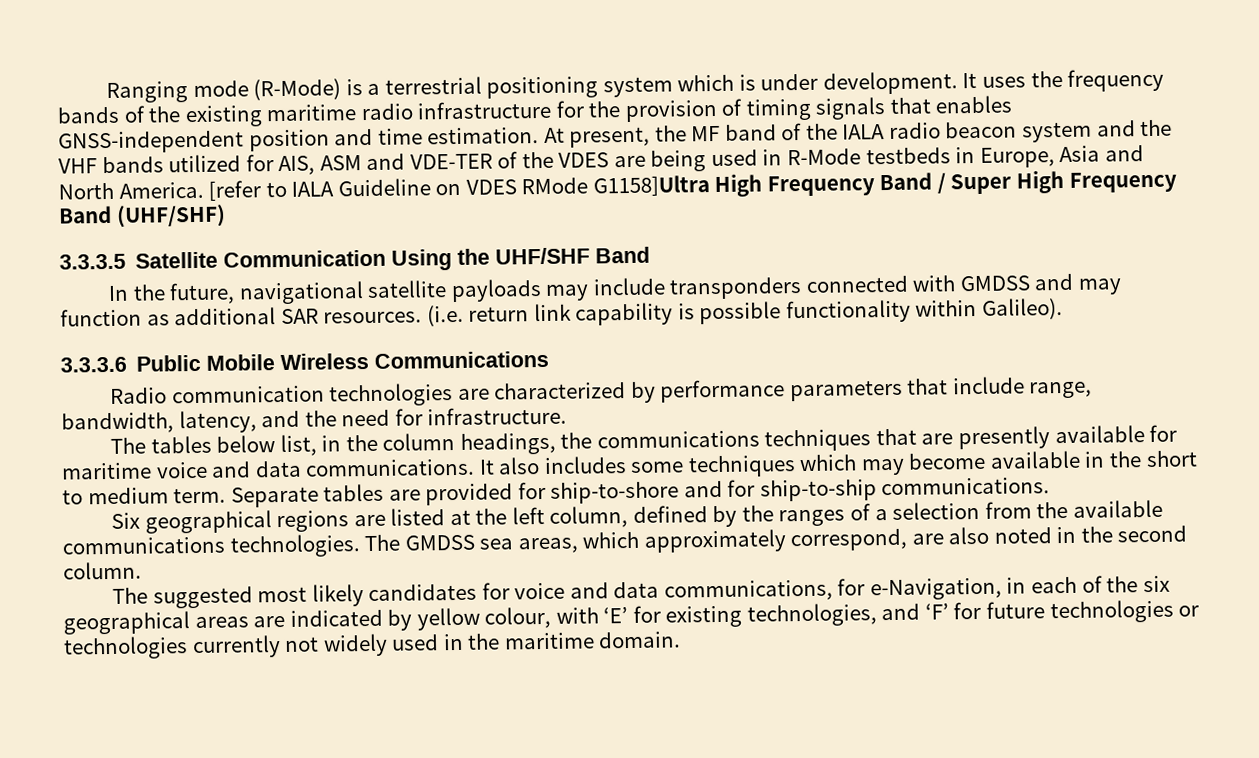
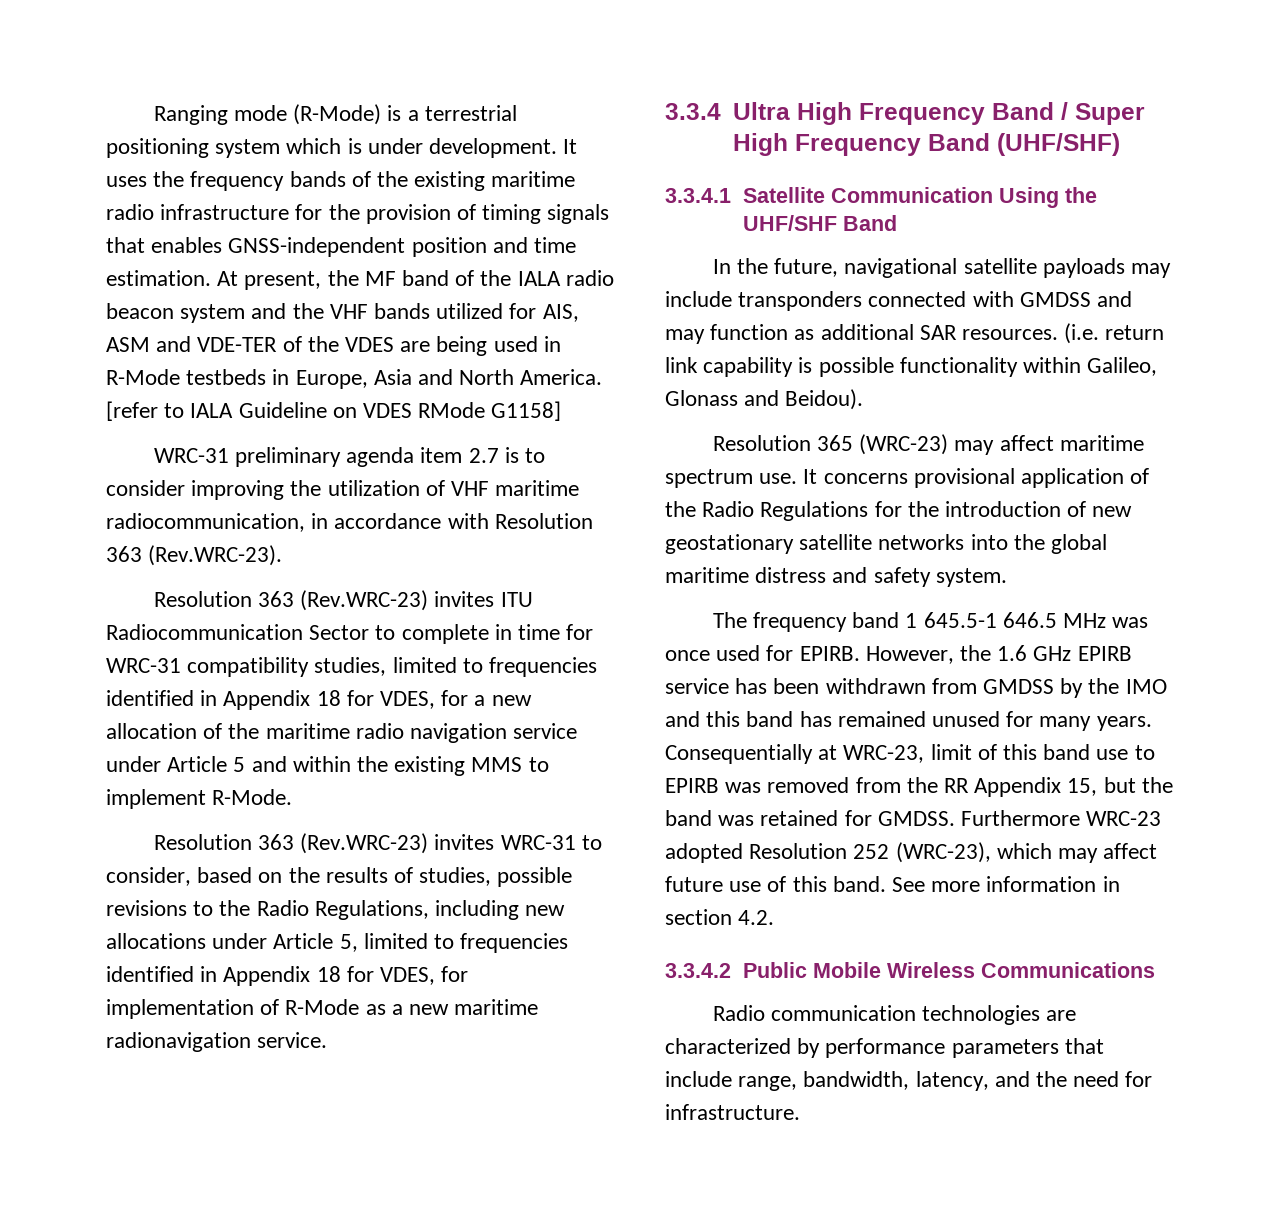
- [refer to IALA Guideline on VDES RMode G1158]Ultra High Frequency Band / Super High Frequency Band (UHF/SHF)
+ [refer to IALA Guideline on VDES RMode G1158]
+ WRC-31 preliminary agenda item 2.7 is to consider improving the utilization of VHF maritime radiocommunication, in accordance with Resolution 363 (Rev.WRC-23).
+ Resolution 363 (Rev.WRC-23) invites ITU Radiocommunication Sector to complete in time for WRC-31 compatibility studies, limited to frequencies identified in Appendix 18 for VDES, for a new allocation of the maritime radio navigation service under Article 5 and within the existing MMS to implement R-Mode.
+ Resolution 363 (Rev.WRC-23) invites WRC-31 to consider, based on the results of studies, possible revisions to the Radio Regulations, including new allocations under Article 5, limited to frequencies identified in Appendix 18 for VDES, for implementation of R-Mode as a new maritime radionavigation service.
+ 3.3.4 Ultra High Frequency Band / Super High Frequency Band (UHF/SHF)
- 3.3.3.5 Satellite Communication Using the UHF/SHF Band
+ 3.3.4.1 Satellite Communication Using the UHF/SHF Band
- (i.e. return link capability is possible functionality within Galileo).
- 3.3.3.6 Public Mobile Wireless Communications
+ (i.e. return link capability is possible functionality within Galileo, Glonass and Beidou).
+ Resolution 365 (WRC-23) may affect maritime spectrum use. It concerns provisional application of the Radio Regulations for the introduction of new geostationary satellite networks into the global maritime distress and safety system.
+ The frequency band 1 645.5-1 646.5 MHz was once used for EPIRB. However, the 1.6 GHz EPIRB service has been withdrawn from GMDSS by the IMO and this band has remained unused for many years. Consequentially at WRC-23, limit of this band use to EPIRB was removed from the RR Appendix 15, but the band was retained for GMDSS. Furthermore WRC-23 adopted Resolution 252 (WRC-23), which may affect future use of this band. See more information in section 4.2.
+ 3.3.4.2 Public Mobile Wireless Communications
- The tables below list, in the column headings, the communications techniques that are presently available for maritime voice and data communications. It also includes some techniques which may become available in the short to medium term. Separate tables are provided for ship-to-shore and for ship-to-ship communications.
- Six geographical regions are listed at the left column, defined by the ranges of a selection from the available communications technologies. The GMDSS sea areas, which approximately correspond, are also noted in the second column.
- The suggested most likely candidates for voice and data communications, for e-Navigation, in each of the six geographical areas are indicated by yellow colour, with ‘E’ for existing technologies, and ‘F’ for future technologies or technologies currently not widely used in the maritime domain.

